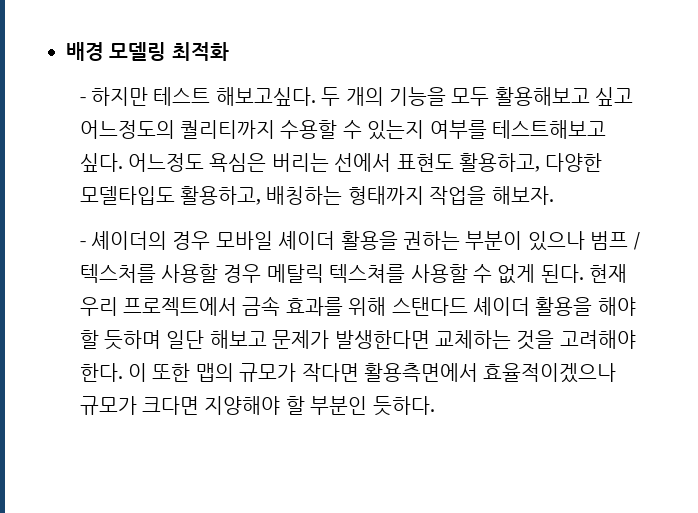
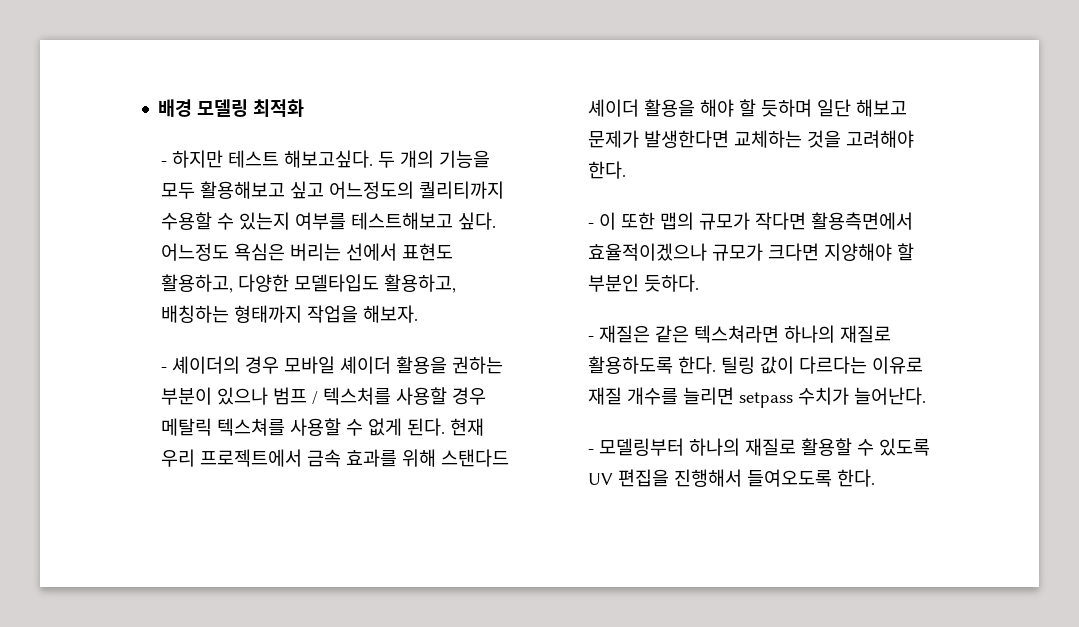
- 현재 우리 프로젝트에서 금속 효과를 위해 스탠다드 셰이더 활용을 해야 할 듯하며 일단 해보고 문제가 발생한다면 교체하는 것을 고려해야 한다. 이 또한 맵의 규모가 작다면 활용측면에서 효율적이겠으나 규모가 크다면 지양해야 할 부분인 듯하다.
+ 현재 우리 프로젝트에서 금속 효과를 위해 스탠다드 셰이더 활용을 해야 할 듯하며 일단 해보고 문제가 발생한다면 교체하는 것을 고려해야 한다.
+ - 이 또한 맵의 규모가 작다면 활용측면에서 효율적이겠으나 규모가 크다면 지양해야 할 부분인 듯하다.
+ - 재질은 같은 텍스쳐라면 하나의 재질로 활용하도록 한다. 틸링 값이 다르다는 이유로 재질 개수를 늘리면 setpass 수치가 늘어난다.
+ - 모델링부터 하나의 재질로 활용할 수 있도록 UV 편집을 진행해서 들여오도록 한다.

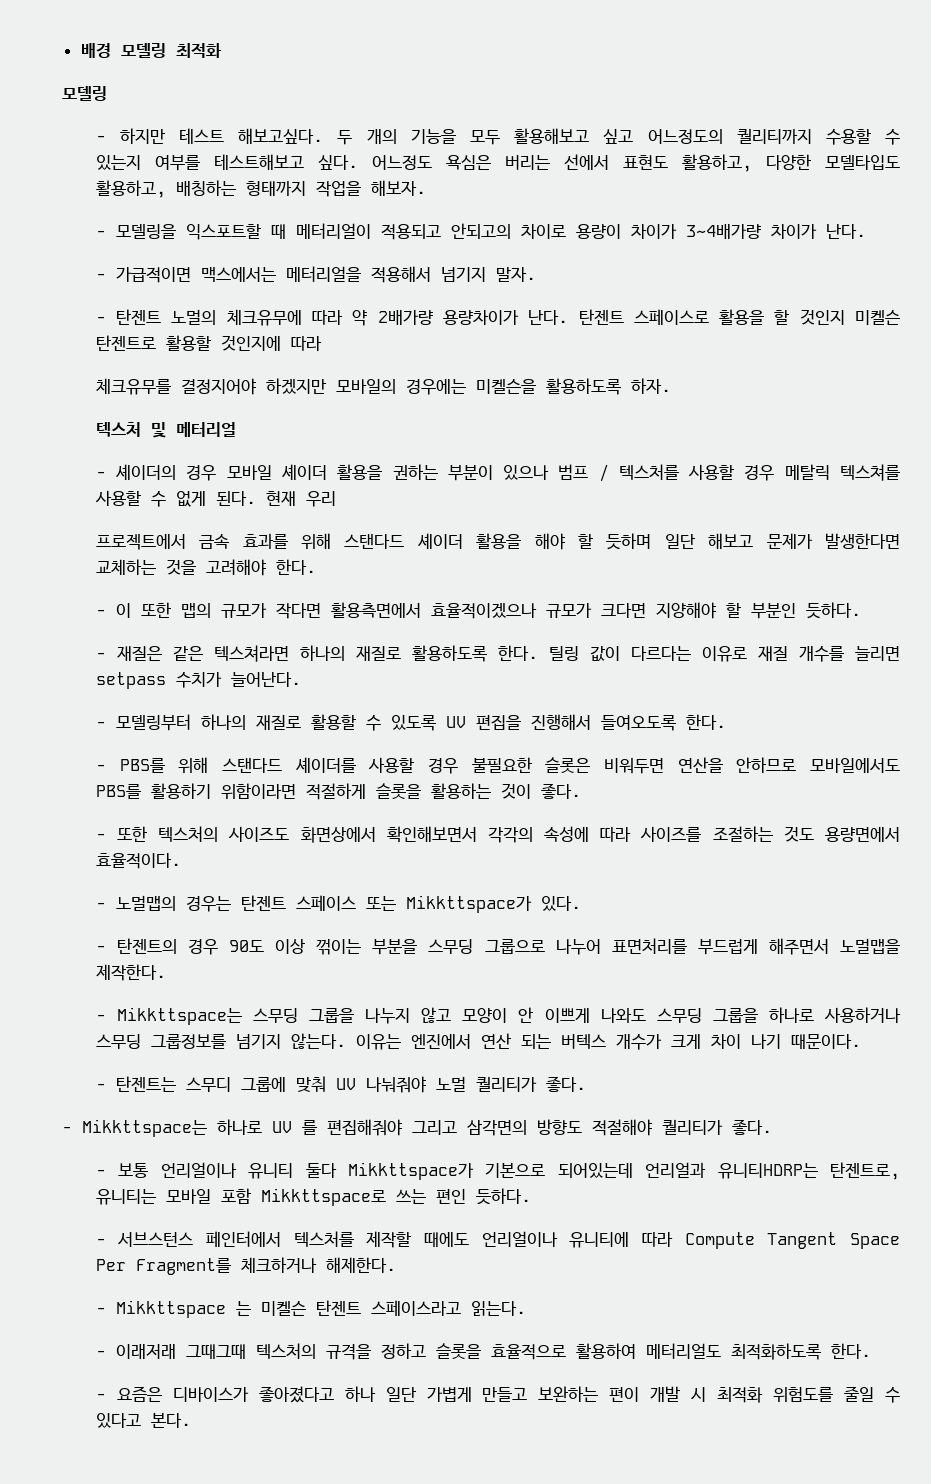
  배경 모델링 최적화
+ 모델링
+ - 모델링을 익스포트할 때 메터리얼이 적용되고 안되고의 차이로 용량이 차이가 3~4배가량 차이가 난다.
+ - 가급적이면 맥스에서는 메터리얼을 적용해서 넘기지 말자.
+ - 탄젠트 노멀의 체크유무에 따라 약 2배가량 용량차이가 난다. 탄젠트 스페이스로 활용을 할 것인지 미켈슨 탄젠트로 활용할 것인지에 따라
+ 체크유무를 결정지어야 하겠지만 모바일의 경우에는 미켈슨을 활용하도록 하자.
+ 텍스처 및 메터리얼
- 현재 우리 프로젝트에서 금속 효과를 위해 스탠다드 셰이더 활용을 해야 할 듯하며 일단 해보고 문제가 발생한다면 교체하는 것을 고려해야 한다.
+ 현재 우리
+ 프로젝트에서 금속 효과를 위해 스탠다드 셰이더 활용을 해야 할 듯하며 일단 해보고 문제가 발생한다면 교체하는 것을 고려해야 한다.
+ - PBS를 위해 스탠다드 셰이더를 사용할 경우 불필요한 슬롯은 비워두면 연산을 안하므로 모바일에서도 PBS를 활용하기 위함이라면 적절하게 슬롯을 활용하는 것이 좋다.
+ - 또한 텍스처의 사이즈도 화면상에서 확인해보면서 각각의 속성에 따라 사이즈를 조절하는 것도 용량면에서 효율적이다.
+ - 노멀맵의 경우는 탄젠트 스페이스 또는 Mikkttspace가 있다.
+ - 탄젠트의 경우 90도 이상 꺾이는 부분을 스무딩 그룹으로 나누어 표면처리를 부드럽게 해주면서 노멀맵을 제작한다.
+ - Mikkttspace는 스무딩 그룹을 나누지 않고 모양이 안 이쁘게 나와도 스무딩 그룹을 하나로 사용하거나 스무딩 그룹정보를 넘기지 않는다. 이유는 엔진에서 연산 되는 버텍스 개수가 크게 차이 나기 때문이다.
+ - 탄젠트는 스무디 그룹에 맞춰 UV 나눠줘야 노멀 퀄리티가 좋다.
+ - Mikkttspace는 하나로 UV 를 편집해줘야 그리고 삼각면의 방향도 적절해야 퀄리티가 좋다.
+ - 보통 언리얼이나 유니티 둘다 Mikkttspace가 기본으로 되어있는데 언리얼과 유니티HDRP는 탄젠트로, 유니티는 모바일 포함 Mikkttspace로 쓰는 편인 듯하다.
+ - 서브스턴스 페인터에서 텍스처를 제작할 때에도 언리얼이나 유니티에 따라 Compute Tangent Space Per Fragment를 체크하거나 해제한다.
+ - Mikkttspace 는 미켈슨 탄젠트 스페이스라고 읽는다.
+ - 이래저래 그때그때 텍스처의 규격을 정하고 슬롯을 효율적으로 활용하여 메터리얼도 최적화하도록 한다.
+ - 요즘은 디바이스가 좋아졌다고 하나 일단 가볍게 만들고 보완하는 편이 개발 시 최적화 위험도를 줄일 수 있다고 본다.

